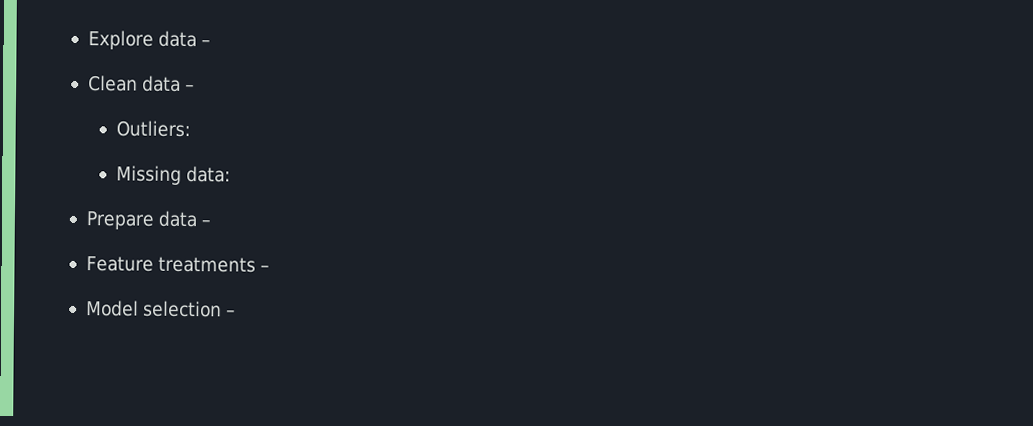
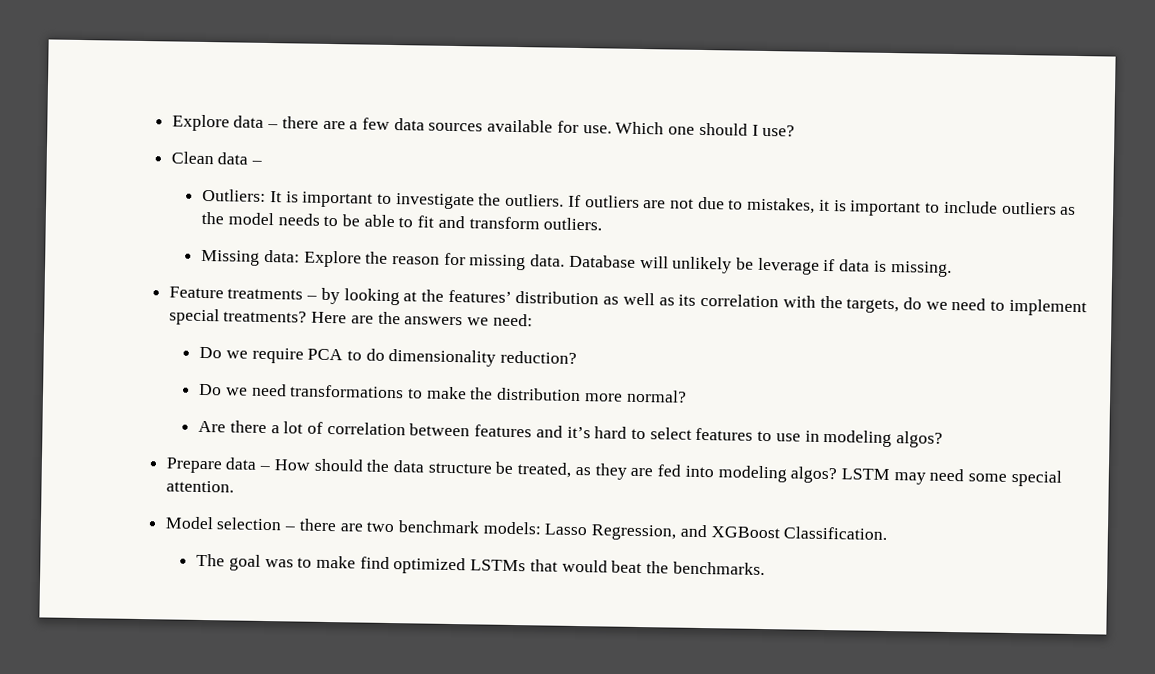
- Explore data –
+ Explore data – there are a few data sources available for use. Which one should I use?
  Clean data –
- Outliers:
- Missing data:
- Prepare data –
- Feature treatments –
- Model selection –
+ Outliers: It is important to investigate the outliers. If outliers are not due to mistakes, it is important to include outliers as the model needs to be able to fit and transform outliers.
+ Missing data: Explore the reason for missing data. Database will unlikely be leverage if data is missing.
+ Feature treatments – by looking at the features’ distribution as well as its correlation with the targets, do we need to implement special treatments? Here are the answers we need:
+ Do we require PCA to do dimensionality reduction?
+ Do we need transformations to make the distribution more normal?
+ Are there a lot of correlation between features and it’s hard to select features to use in modeling algos?
+ Prepare data – How should the data structure be treated, as they are fed into modeling algos? LSTM may need some special attention.
+ Model selection – there are two benchmark models: Lasso Regression, and XGBoost Classification.
+ The goal was to make find optimized LSTMs that would beat the benchmarks.

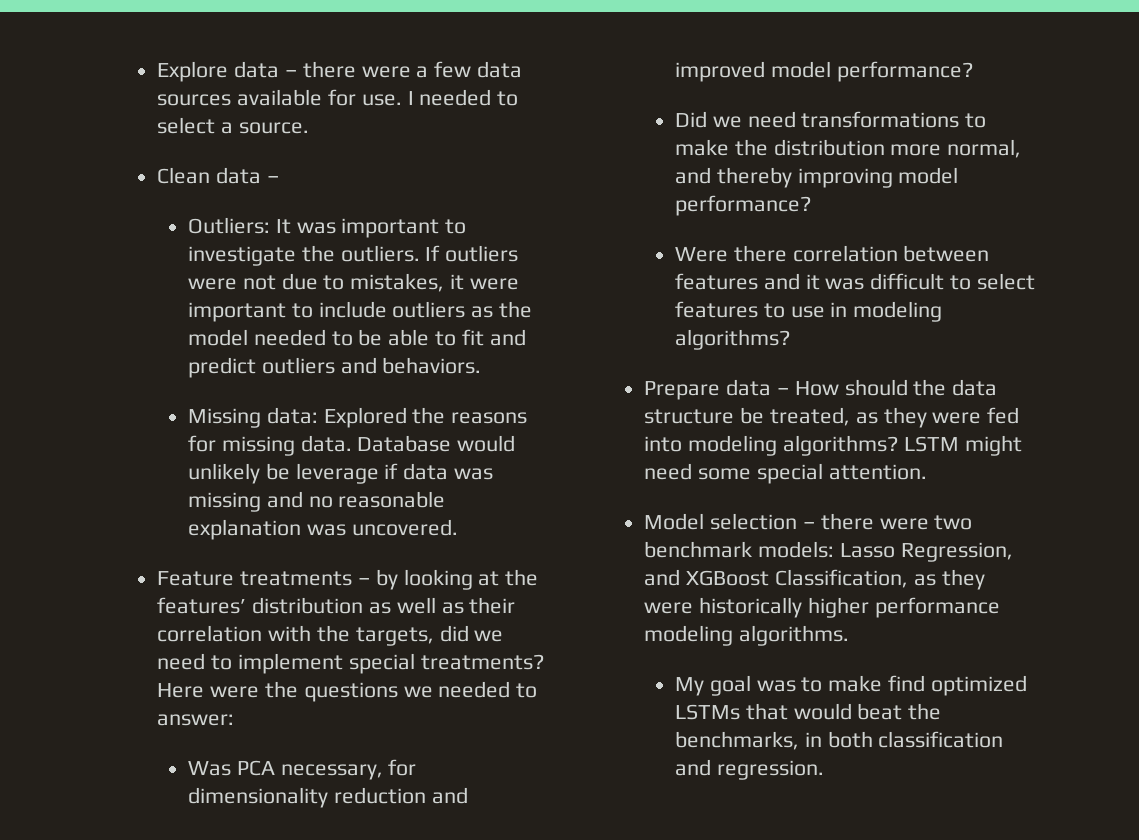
- Explore data – there are a few data sources available for use.
+ Explore data – there were a few data sources available for use.
- Which one should I use?
+ I needed to select a source.
- Outliers: It is important to investigate the outliers.
+ Outliers: It was important to investigate the outliers.
- If outliers are not due to mistakes, it is important to include outliers as the model needs to be able to fit and transform outliers.
+ If outliers were not due to mistakes, it were important to include outliers as the model needed to be able to fit and predict outliers and behaviors.
- Missing data: Explore the reason for missing data.
+ Missing data: Explored the reasons for missing data.
- Database will unlikely be leverage if data is missing.
+ Database would unlikely be leverage if data was missing and no reasonable explanation was uncovered.
- Feature treatments – by looking at the features’ distribution as well as its correlation with the targets, do we need to implement special treatments?
+ Feature treatments – by looking at the features’ distribution as well as their correlation with the targets, did we need to implement special treatments?
- Here are the answers we need:
- Do we require PCA to do dimensionality reduction?
- Do we need transformations to make the distribution more normal?
- Are there a lot of correlation between features and it’s hard to select features to use in modeling algos?
+ Here were the questions we needed to answer:
+ Was PCA necessary, for dimensionality reduction and improved model performance?
+ Did we need transformations to make the distribution more normal, and thereby improving model performance?
+ Were there correlation between features and it was difficult to select features to use in modeling algorithms?
- Prepare data – How should the data structure be treated, as they are fed into modeling algos? LSTM may need some special attention.
+ Prepare data – How should the data structure be treated, as they were fed into modeling algorithms? LSTM might need some special attention.
- Model selection – there are two benchmark models: Lasso Regression, and XGBoost Classification.
- The goal was to make find optimized LSTMs that would beat the benchmarks.
+ Model selection – there were two benchmark models: Lasso Regression, and XGBoost Classification, as they were historically higher performance modeling algorithms.
+ My goal was to make find optimized LSTMs that would beat the benchmarks, in both classification and regression.

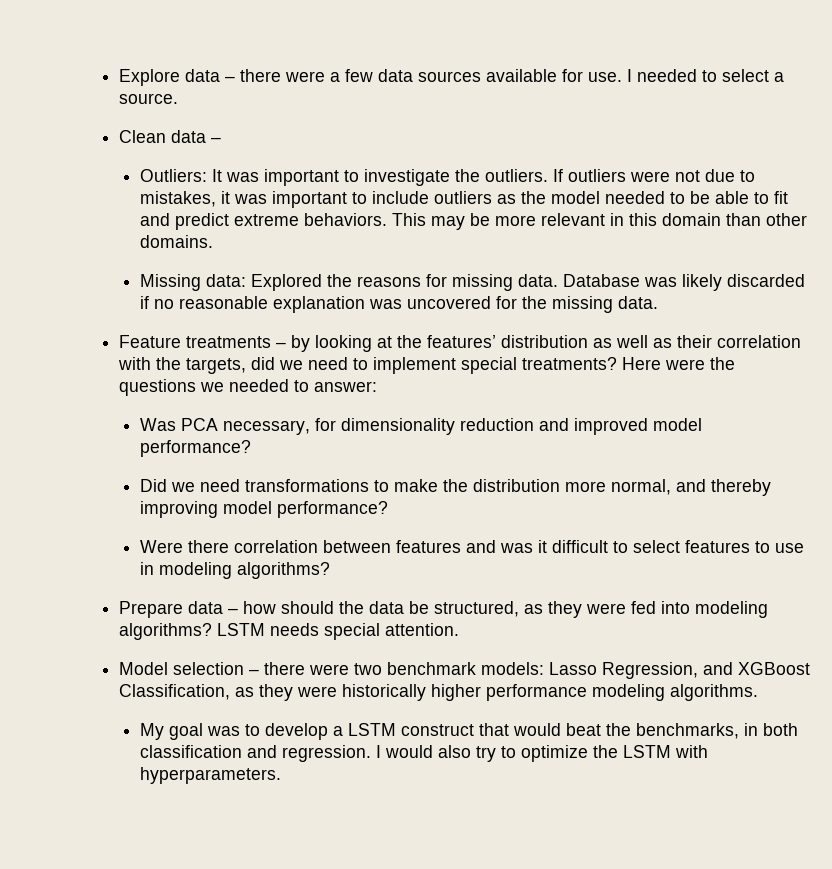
- If outliers were not due to mistakes, it were important to include outliers as the model needed to be able to fit and predict outliers and behaviors.
+ If outliers were not due to mistakes, it was important to include outliers as the model needed to be able to fit and predict extreme behaviors. This may be more relevant in this domain than other domains.
- Database would unlikely be leverage if data was missing and no reasonable explanation was uncovered.
+ Database was likely discarded if no reasonable explanation was uncovered for the missing data.
- Were there correlation between features and it was difficult to select features to use in modeling algorithms?
+ Were there correlation between features and was it difficult to select features to use in modeling algorithms?
- Prepare data – How should the data structure be treated, as they were fed into modeling algorithms?
+ Prepare data – how should the data be structured, as they were fed into modeling algorithms?
- LSTM might need some special attention.
+ LSTM needs special attention.
- My goal was to make find optimized LSTMs that would beat the benchmarks, in both classification and regression.
+ My goal was to develop a LSTM construct that would beat the benchmarks, in both classification and regression.
+ I would also try to optimize the LSTM with hyperparameters.

